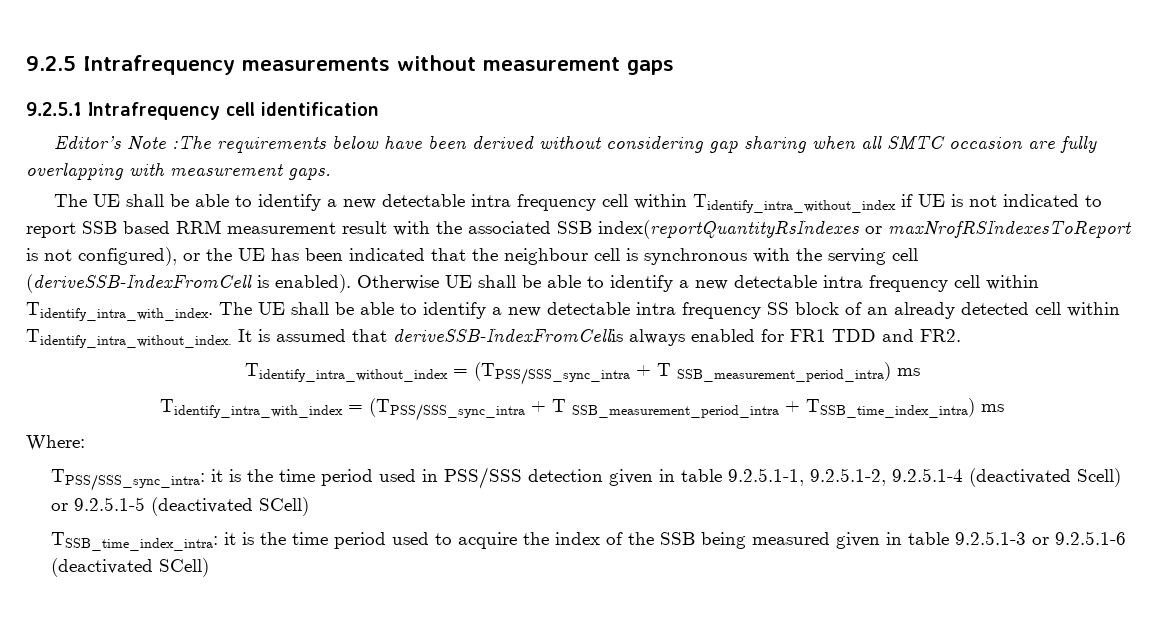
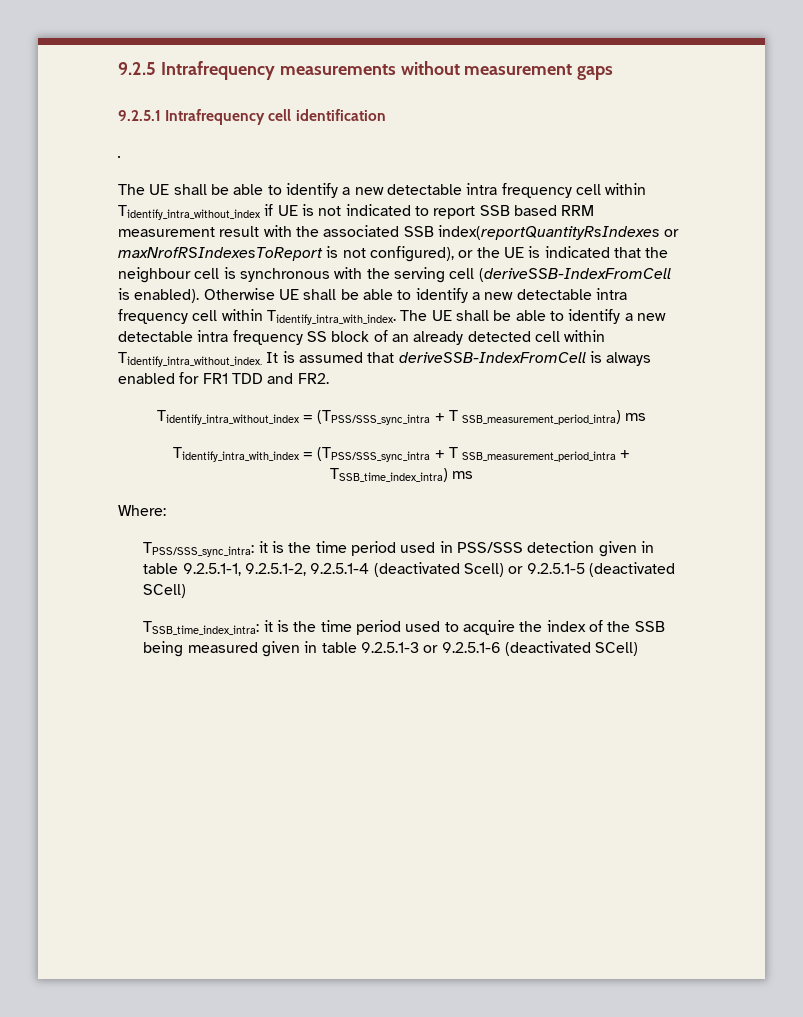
- Editor’s Note :The requirements below have been derived without considering gap sharing when all SMTC occasion are fully overlapping with measurement gaps.
+ .
- The UE shall be able to identify a new detectable intra frequency cell within Tidentify_intra_without_index if UE is not indicated to report SSB based RRM measurement result with the associated SSB index(reportQuantityRsIndexes or maxNrofRSIndexesToReport is not configured), or the UE has been indicated that the neighbour cell is synchronous with the serving cell (deriveSSB-IndexFromCell is enabled).
+ The UE shall be able to identify a new detectable intra frequency cell within Tidentify_intra_without_index if UE is not indicated to report SSB based RRM measurement result with the associated SSB index(reportQuantityRsIndexes or maxNrofRSIndexesToReport is not configured), or the UE is indicated that the neighbour cell is synchronous with the serving cell (deriveSSB-IndexFromCell is enabled).
- It is assumed that deriveSSB-IndexFromCellis always enabled for FR1 TDD and FR2.
+ It is assumed that deriveSSB-IndexFromCell is always enabled for FR1 TDD and FR2.

